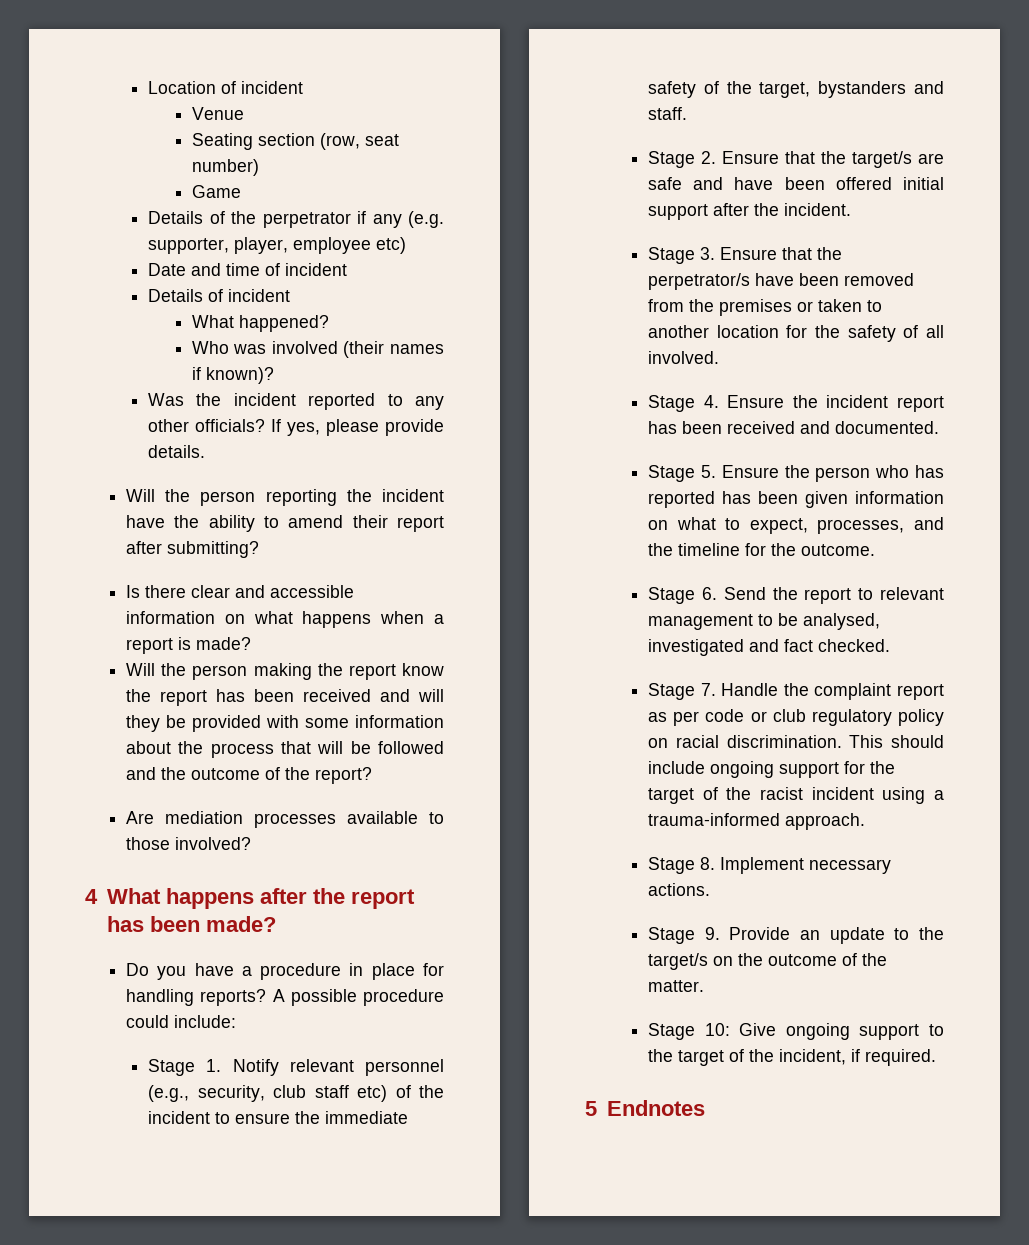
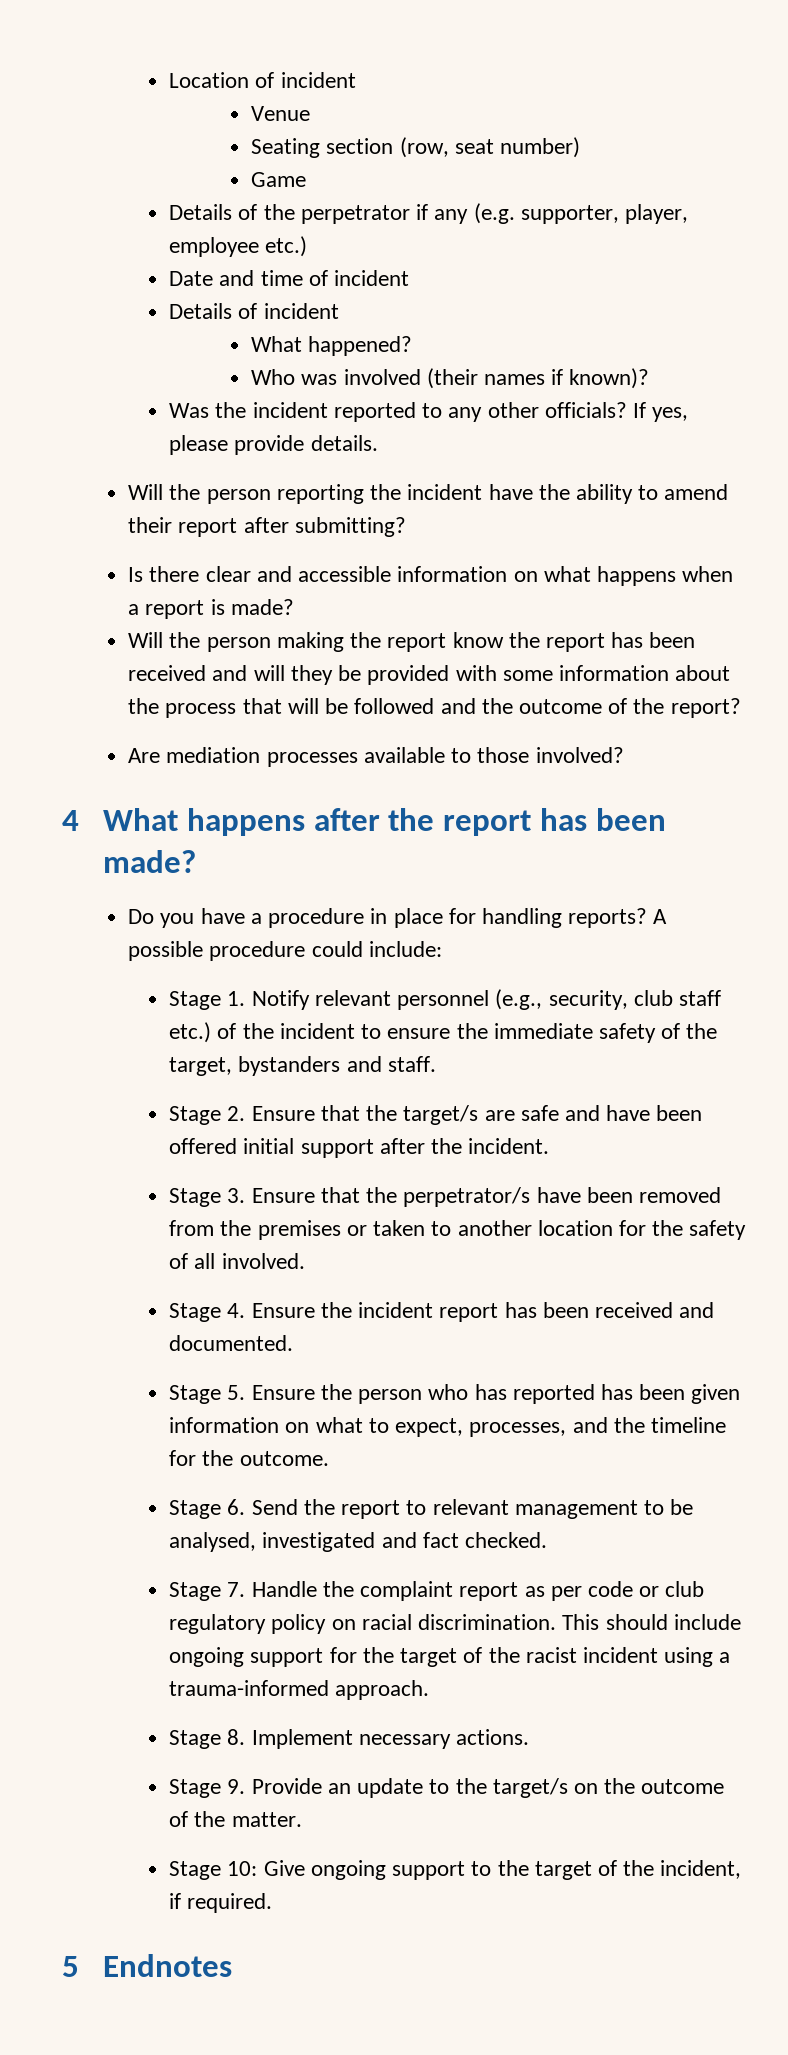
- Details of the perpetrator if any (e.g. supporter, player, employee etc)
+ Details of the perpetrator if any (e.g. supporter, player, employee etc.)
- Stage 1. Notify relevant personnel (e.g., security, club staff etc) of the incident to ensure the immediate safety of the target, bystanders and staff.
+ Stage 1. Notify relevant personnel (e.g., security, club staff etc.) of the incident to ensure the immediate safety of the target, bystanders and staff.

